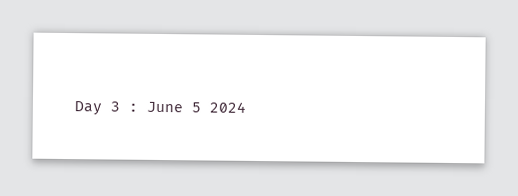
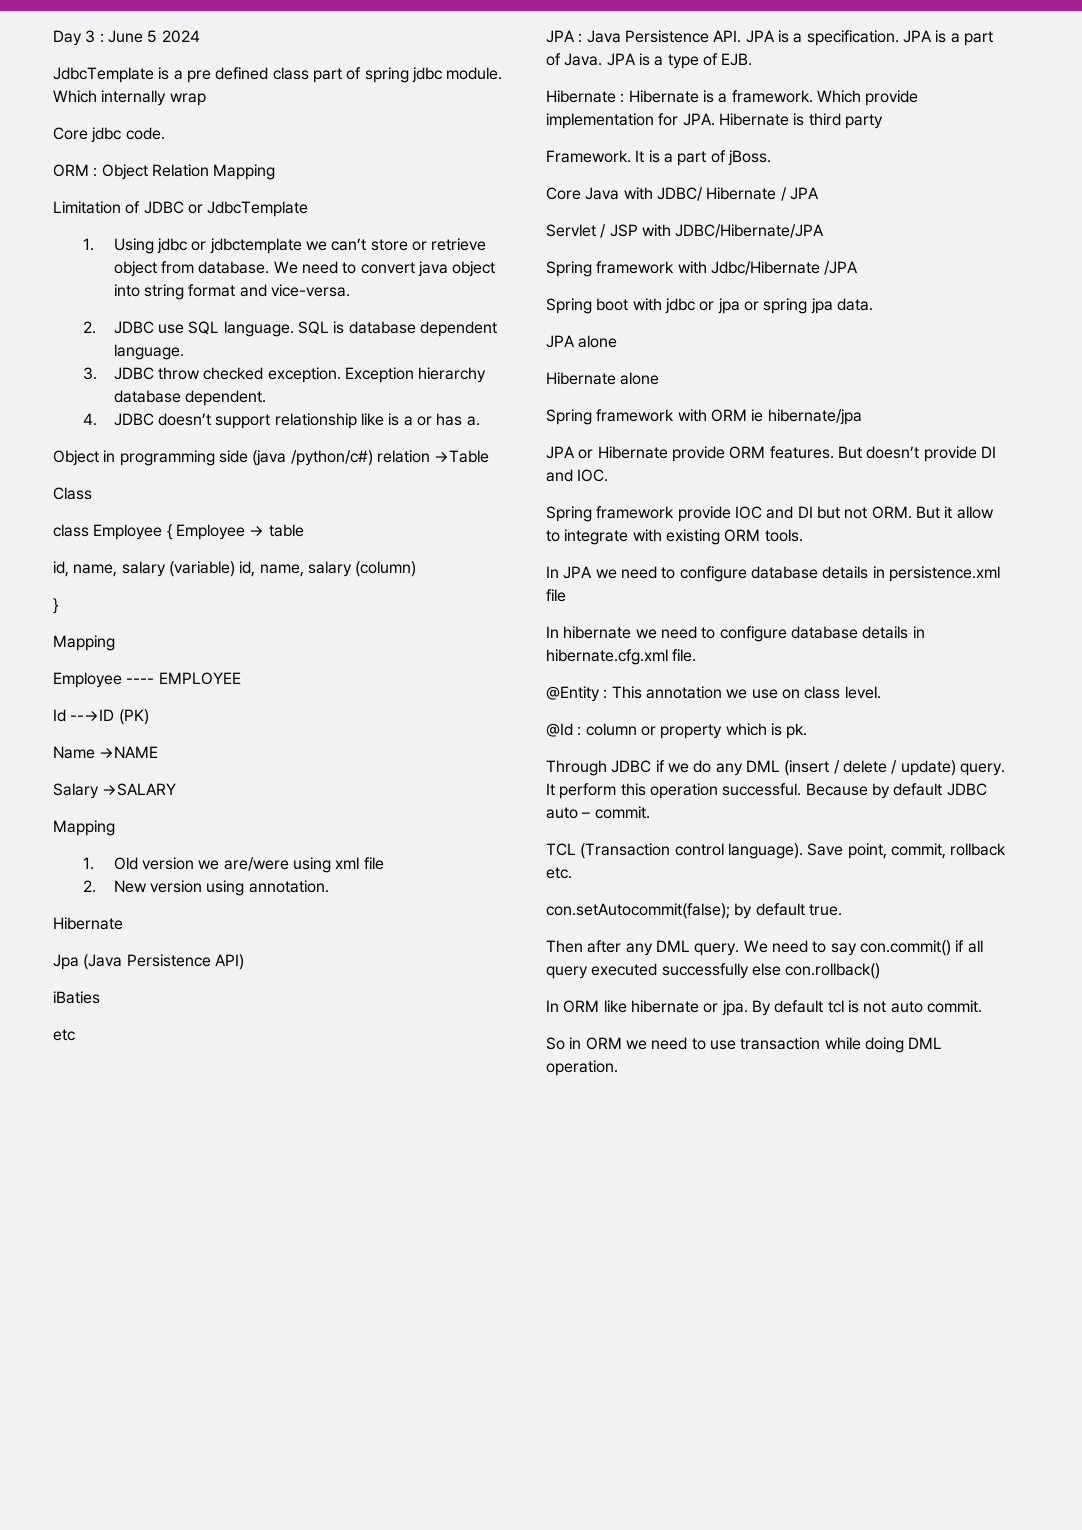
+ JdbcTemplate is a pre defined class part of spring jdbc module. Which internally wrap
+ Core jdbc code.
+ ORM : Object Relation Mapping
+ Limitation of JDBC or JdbcTemplate
+ 1. Using jdbc or jdbctemplate we can’t store or retrieve object from database. We need to convert java object into string format and vice-versa.
+ 2. JDBC use SQL language. SQL is database dependent language.
+ 3. JDBC throw checked exception. Exception hierarchy database dependent.
+ 4. JDBC doesn’t support relationship like is a or has a.
+ Object in programming side (java /python/c#) relation →Table
+ Class
+ class Employee { Employee → table
+ id, name, salary (variable) id, name, salary (column)
+ }
+ Mapping
+ Employee ---- EMPLOYEE
+ Id --→ID (PK)
+ Name →NAME
+ Salary →SALARY
+ Mapping
+ 1. Old version we are/were using xml file
+ 2. New version using annotation.
+ Hibernate
+ Jpa (Java Persistence API)
+ iBaties
+ etc
+ JPA : Java Persistence API. JPA is a specification. JPA is a part of Java. JPA is a type of EJB.
+ Hibernate : Hibernate is a framework. Which provide implementation for JPA. Hibernate is third party
+ Framework. It is a part of jBoss.
+ Core Java with JDBC/ Hibernate / JPA
+ Servlet / JSP with JDBC/Hibernate/JPA
+ Spring framework with Jdbc/Hibernate /JPA
+ Spring boot with jdbc or jpa or spring jpa data.
+ JPA alone
+ Hibernate alone
+ Spring framework with ORM ie hibernate/jpa
+ JPA or Hibernate provide ORM features. But doesn’t provide DI and IOC.
+ Spring framework provide IOC and DI but not ORM. But it allow to integrate with existing ORM tools.
+ In JPA we need to configure database details in persistence.xml file
+ In hibernate we need to configure database details in hibernate.cfg.xml file.
+ @Entity : This annotation we use on class level.
+ @Id : column or property which is pk.
+ Through JDBC if we do any DML (insert / delete / update) query. It perform this operation successful. Because by default JDBC auto – commit.
+ TCL (Transaction control language). Save point, commit, rollback etc.
+ con.setAutocommit(false); by default true.
+ Then after any DML query. We need to say con.commit() if all query executed successfully else con.rollback()
+ In ORM like hibernate or jpa. By default tcl is not auto commit.
+ So in ORM we need to use transaction while doing DML operation.

